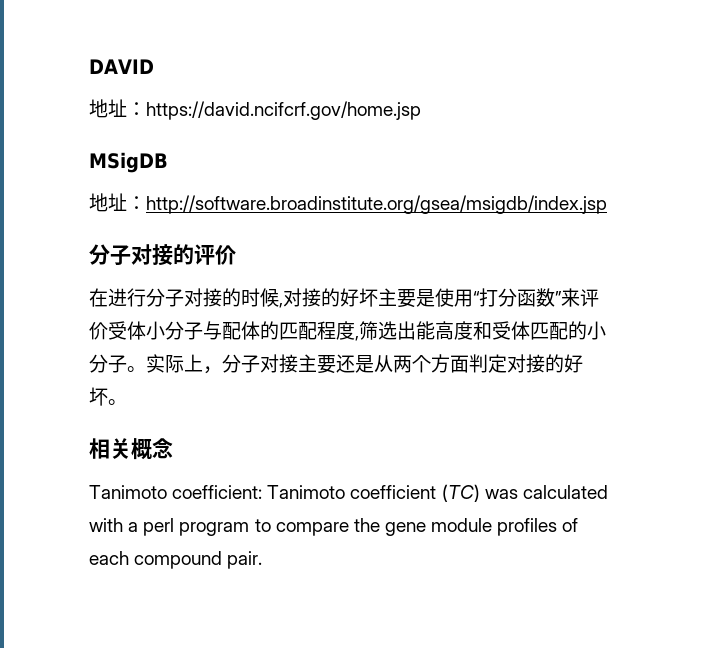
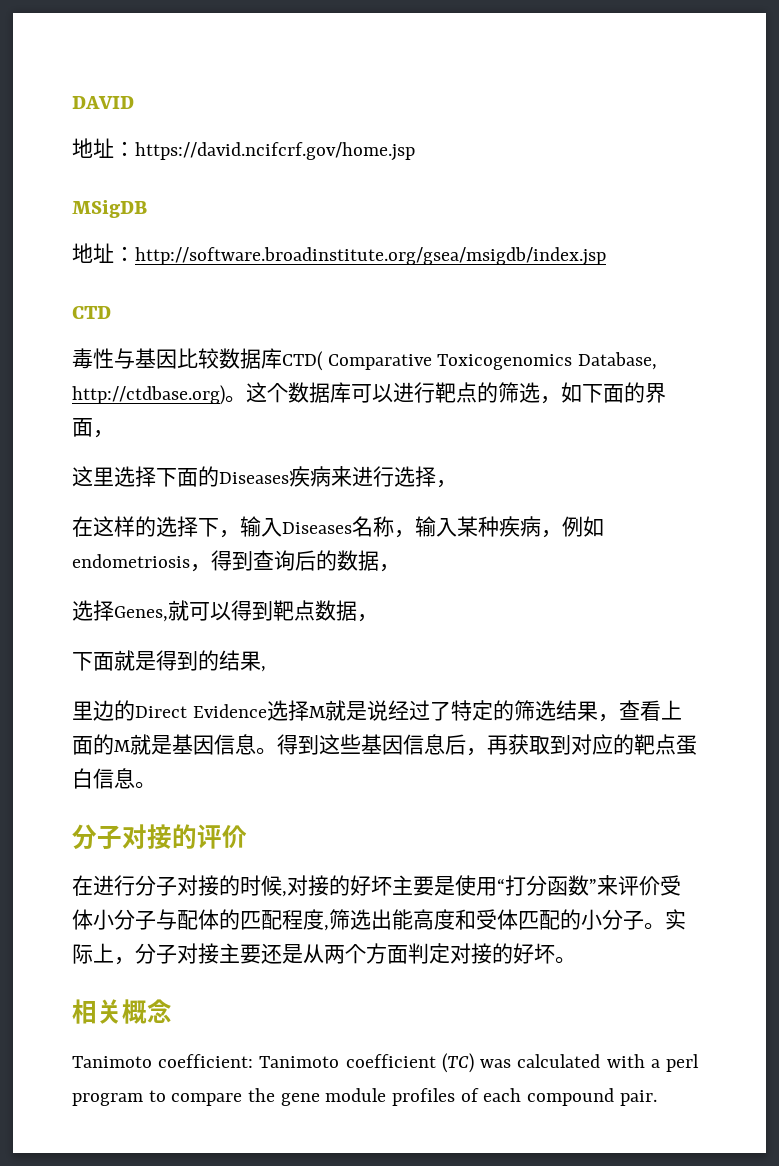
+ CTD
+ 毒性与基因比较数据库CTD( Comparative Toxicogenomics Database, http://ctdbase.org)。这个数据库可以进行靶点的筛选，如下面的界面，
+ 这里选择下面的Diseases疾病来进行选择，
+ 在这样的选择下，输入Diseases名称，输入某种疾病，例如endometriosis，得到查询后的数据，
+ 选择Genes,就可以得到靶点数据，
+ 下面就是得到的结果,
+ 里边的Direct Evidence选择M就是说经过了特定的筛选结果，查看上面的M就是基因信息。得到这些基因信息后，再获取到对应的靶点蛋白信息。

